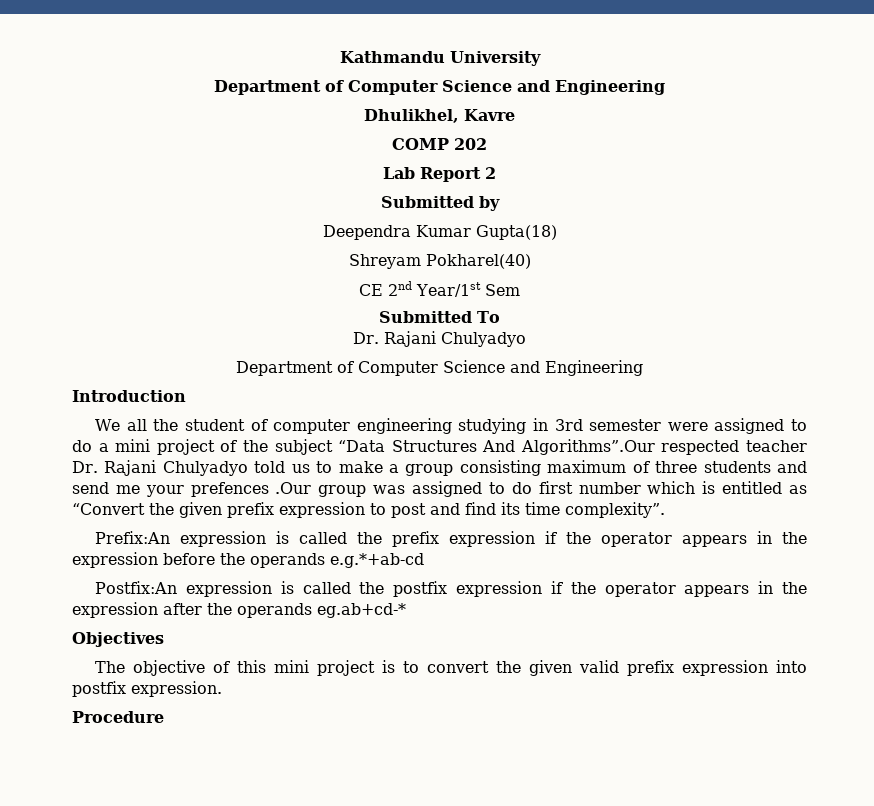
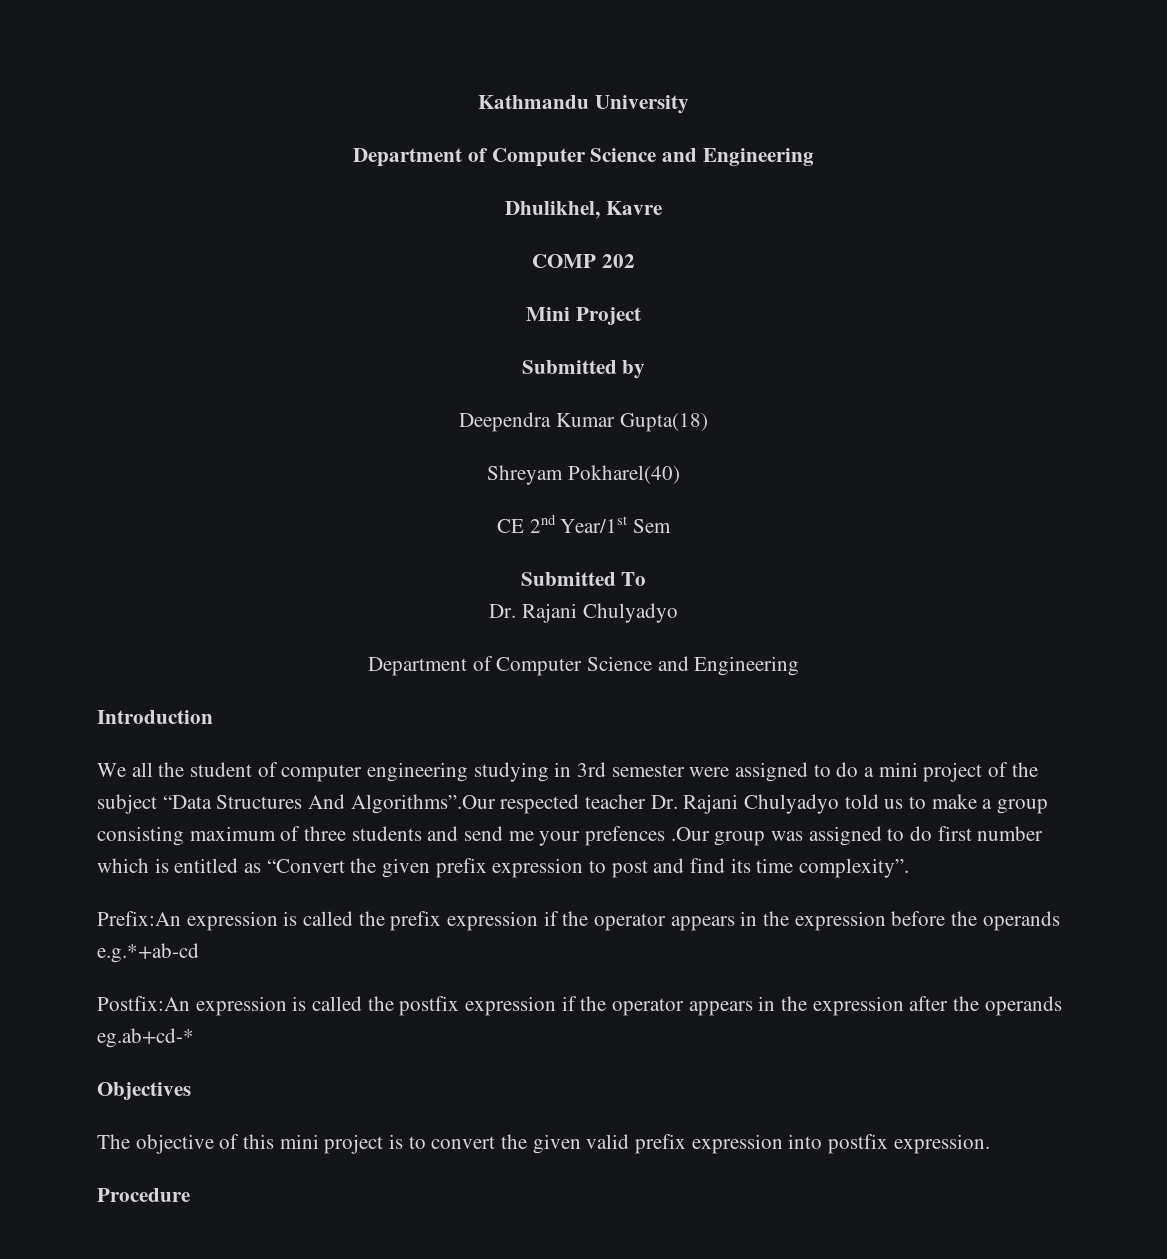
- Lab Report 2
+ Mini Project

